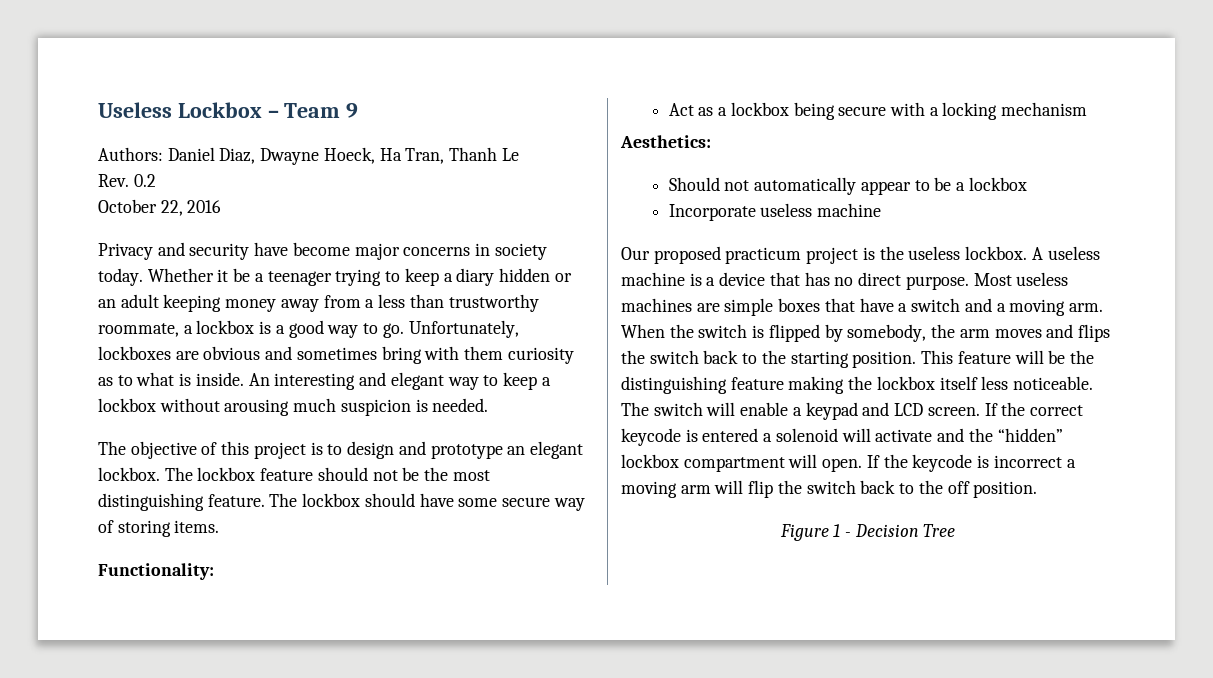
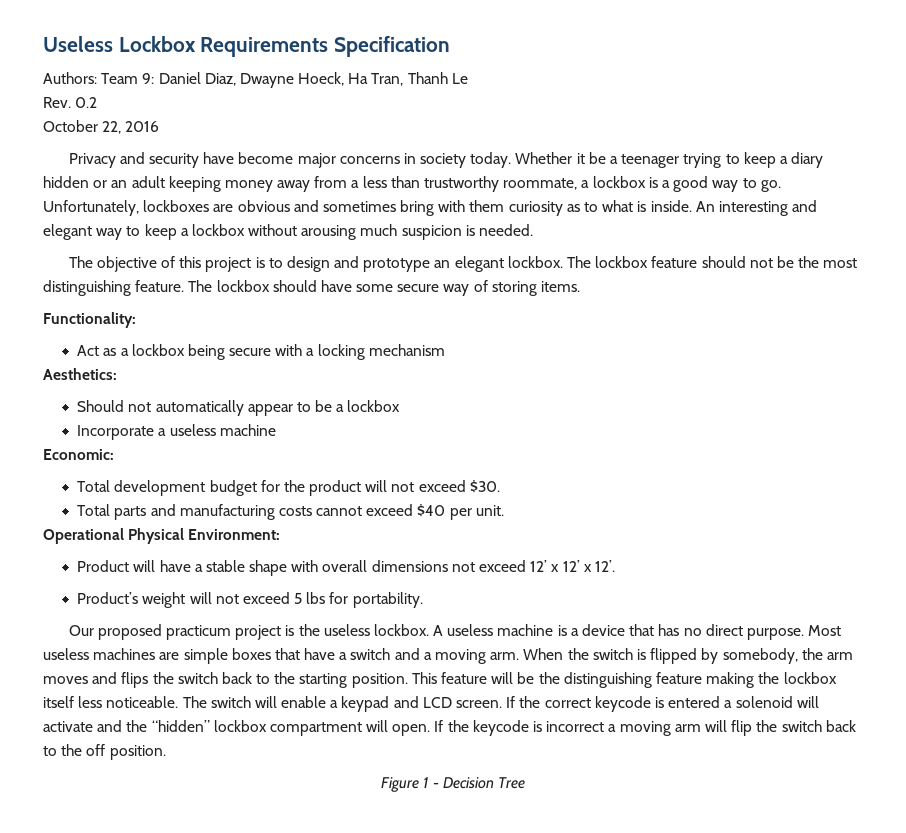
- Useless Lockbox – Team 9
+ Useless Lockbox Requirements Specification
- Authors: Daniel Diaz, Dwayne Hoeck, Ha Tran, Thanh Le
+ Authors: Team 9: Daniel Diaz, Dwayne Hoeck, Ha Tran, Thanh Le
- Incorporate useless machine
+ Incorporate a useless machine
+ Economic:
+ Total development budget for the product will not exceed $30.
+ Total parts and manufacturing costs cannot exceed $40 per unit.
+ Operational Physical Environment:
+ Product will have a stable shape with overall dimensions not exceed 12’ x 12’ x 12’.
+ Product’s weight will not exceed 5 lbs for portability.

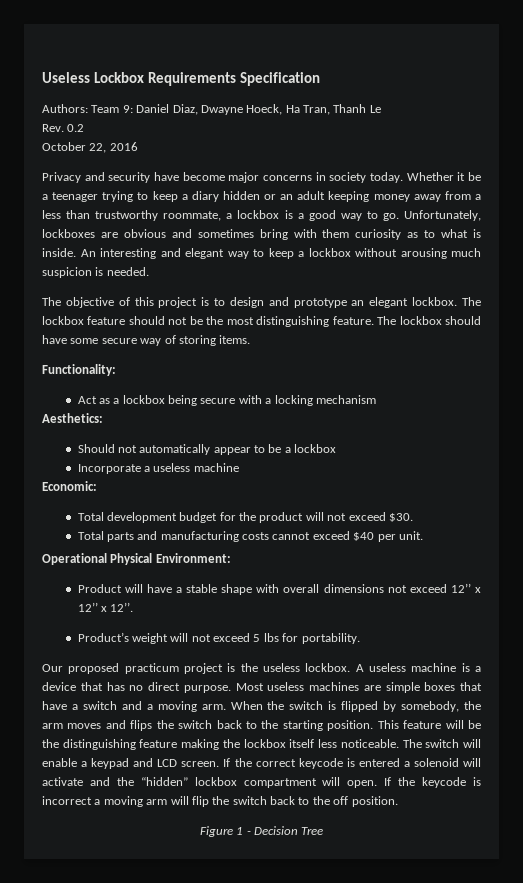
- Product will have a stable shape with overall dimensions not exceed 12’ x 12’ x 12’.
+ Product will have a stable shape with overall dimensions not exceed 12’’ x 12’’ x 12’’.

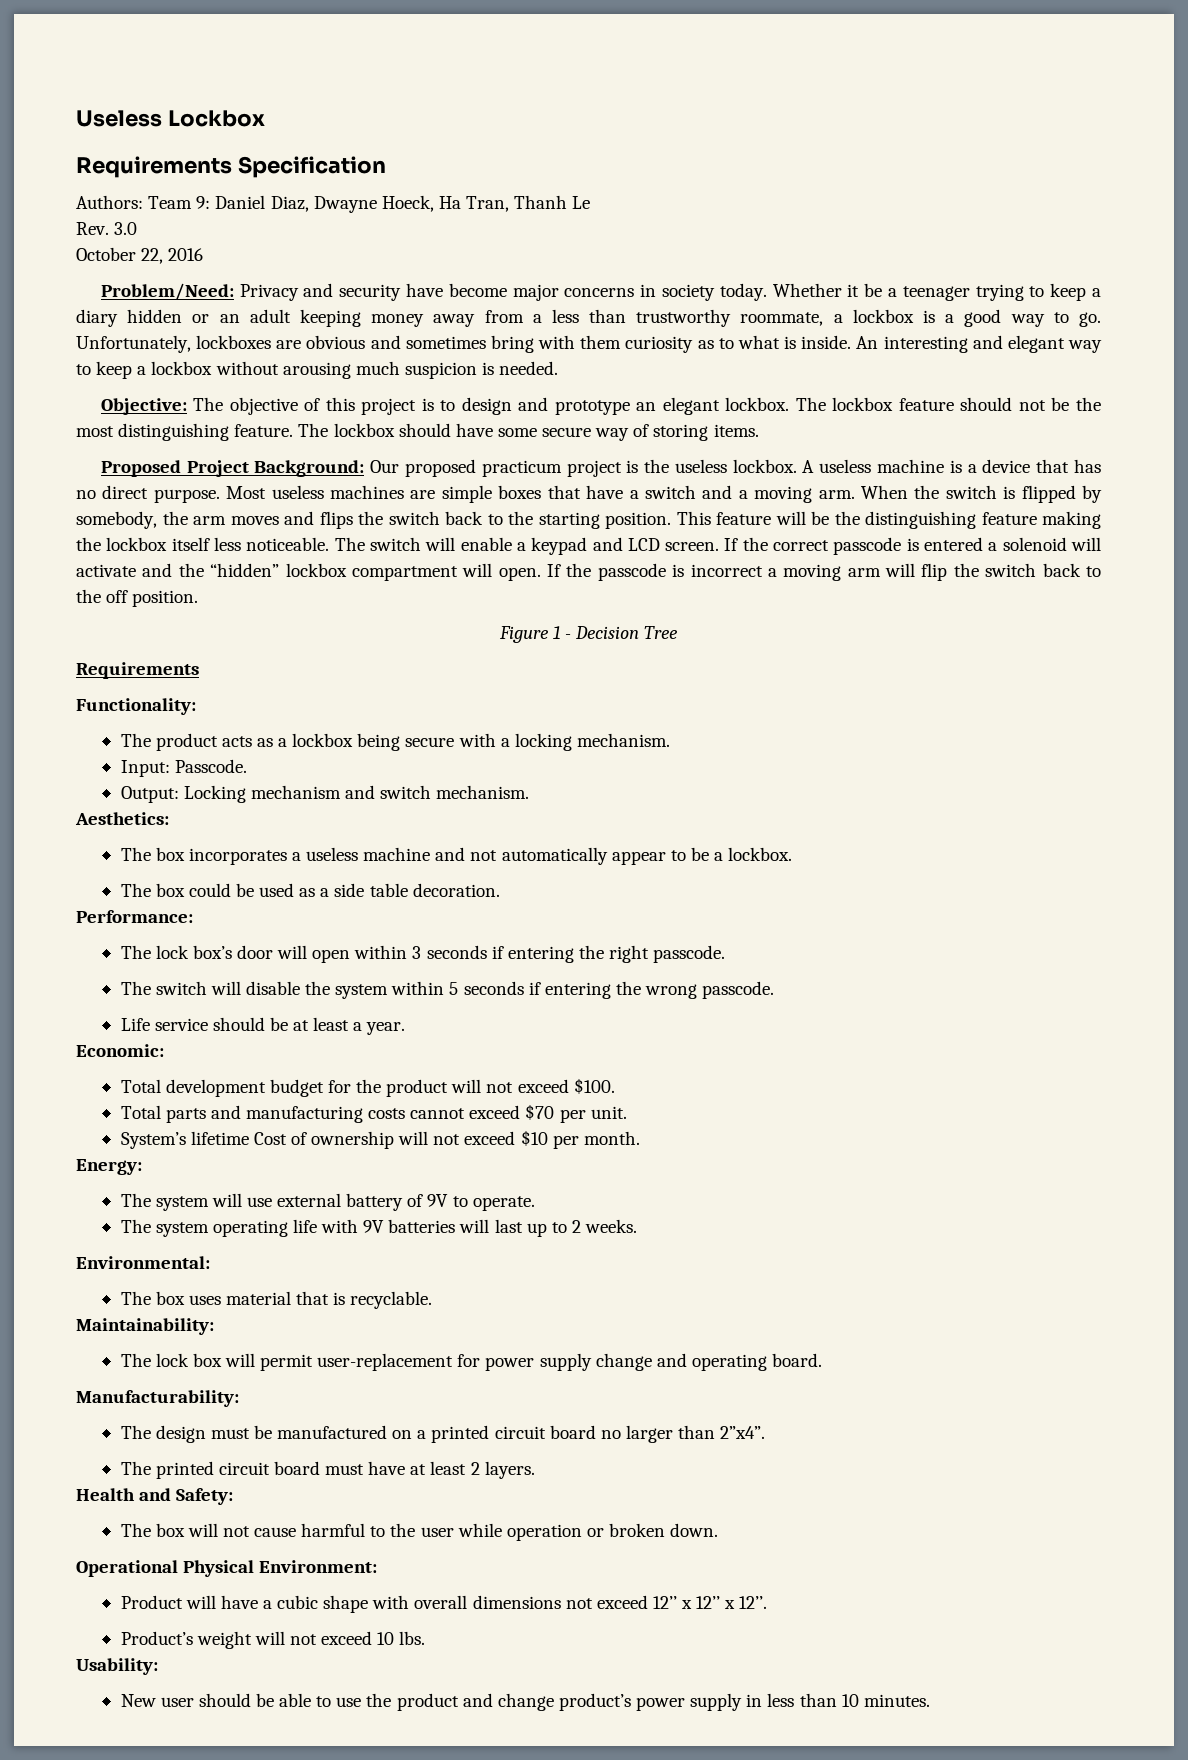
- Useless Lockbox Requirements Specification
+ Useless Lockbox
+ Requirements Specification
- Rev. 0.2
+ Rev. 3.0
- Privacy and security have become major concerns in society today.
+ Problem/Need: Privacy and security have become major concerns in society today.
- The objective of this project is to design and prototype an elegant lockbox.
+ Objective: The objective of this project is to design and prototype an elegant lockbox.
- Functionality:
- Act as a lockbox being secure with a locking mechanism
- Aesthetics:
- Should not automatically appear to be a lockbox
- Incorporate a useless machine
- Economic:
- Total development budget for the product will not exceed $30.
- Total parts and manufacturing costs cannot exceed $40 per unit.
- Operational Physical Environment:
- Product will have a stable shape with overall dimensions not exceed 12’’ x 12’’ x 12’’.
- Product’s weight will not exceed 5 lbs for portability.
- Our proposed practicum project is the useless lockbox.
+ Proposed Project Background: Our proposed practicum project is the useless lockbox.
- If the correct keycode is entered a solenoid will activate and the “hidden” lockbox compartment will open.
+ If the correct passcode is entered a solenoid will activate and the “hidden” lockbox compartment will open.
- If the keycode is incorrect a moving arm will flip the switch back to the off position.
+ If the passcode is incorrect a moving arm will flip the switch back to the off position.
  Figure 1 - Decision Tree
+ Requirements
+ Functionality:
+ The product acts as a lockbox being secure with a locking mechanism.
+ Input: Passcode.
+ Output: Locking mechanism and switch mechanism.
+ Aesthetics:
+ The box incorporates a useless machine and not automatically appear to be a lockbox.
+ The box could be used as a side table decoration.
+ Performance:
+ The lock box’s door will open within 3 seconds if entering the right passcode.
+ The switch will disable the system within 5 seconds if entering the wrong passcode.
+ Life service should be at least a year.
+ Economic:
+ Total development budget for the product will not exceed $100.
+ Total parts and manufacturing costs cannot exceed $70 per unit.
+ System’s lifetime Cost of ownership will not exceed $10 per month.
+ Energy:
+ The system will use external battery of 9V to operate.
+ The system operating life with 9V batteries will last up to 2 weeks.
+ Environmental:
+ The box uses material that is recyclable.
+ Maintainability:
+ The lock box will permit user-replacement for power supply change and operating board.
+ Manufacturability:
+ The design must be manufactured on a printed circuit board no larger than 2”x4”.
+ The printed circuit board must have at least 2 layers.
+ Health and Safety:
+ The box will not cause harmful to the user while operation or broken down.
+ Operational Physical Environment:
+ Product will have a cubic shape with overall dimensions not exceed 12’’ x 12’’ x 12’’.
+ Product’s weight will not exceed 10 lbs.
+ Usability:
+ New user should be able to use the product and change product’s power supply in less than 10 minutes.

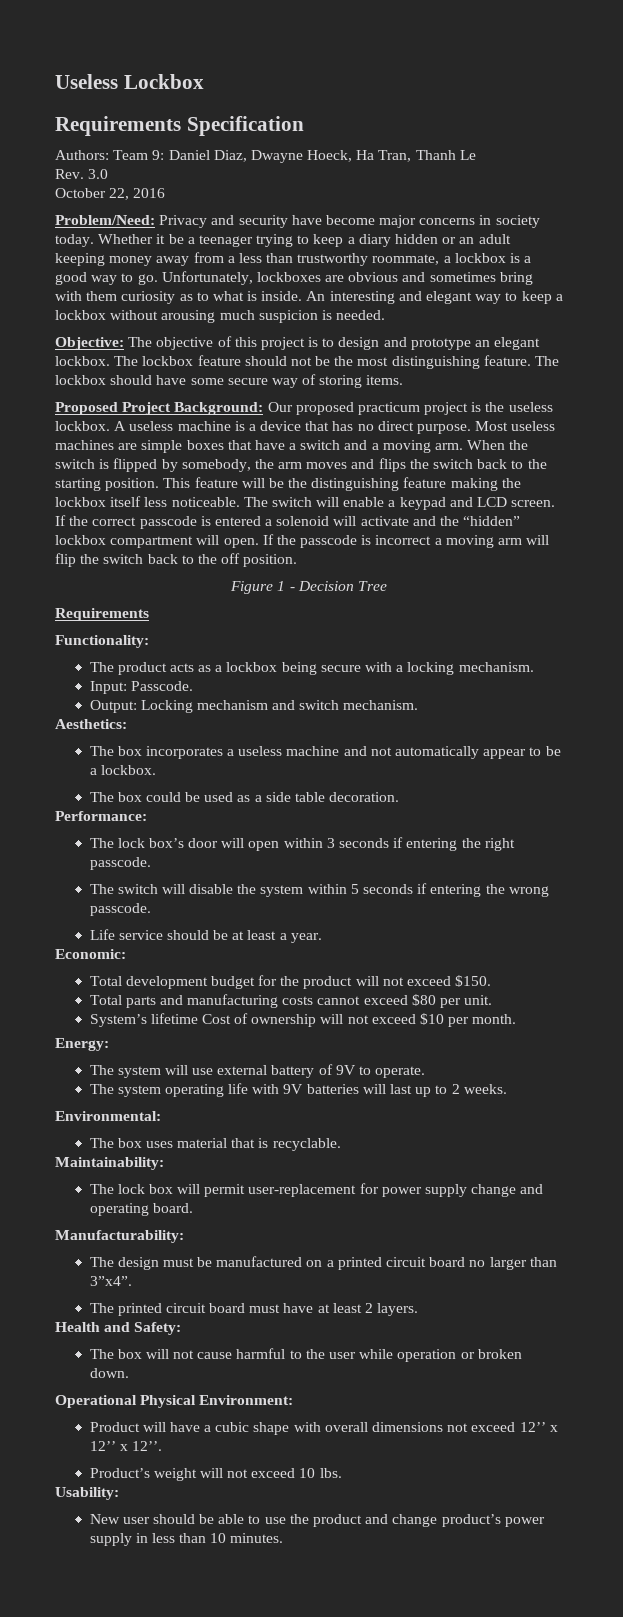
- Total development budget for the product will not exceed $100.
+ Total development budget for the product will not exceed $150.
- Total parts and manufacturing costs cannot exceed $70 per unit.
+ Total parts and manufacturing costs cannot exceed $80 per unit.
- The design must be manufactured on a printed circuit board no larger than 2”x4”.
+ The design must be manufactured on a printed circuit board no larger than 3”x4”.

